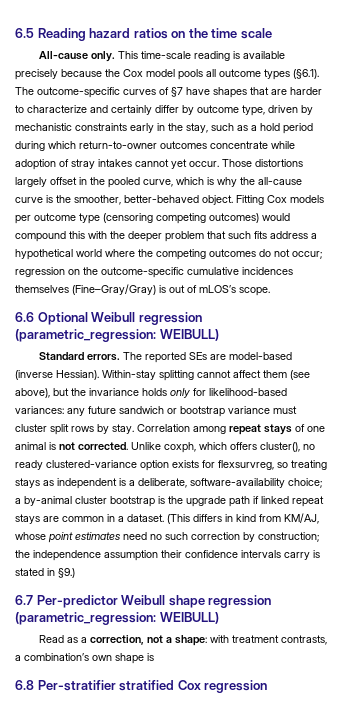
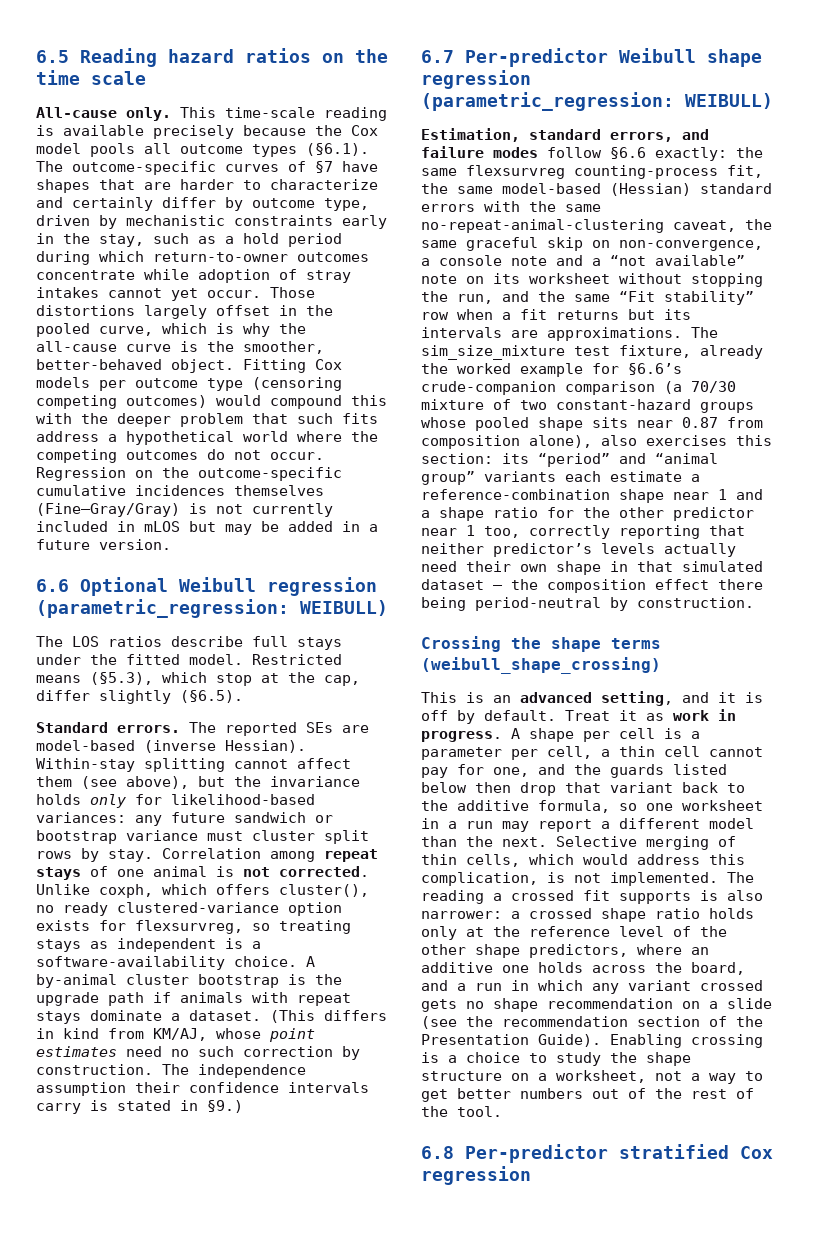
- Fitting Cox models per outcome type (censoring competing outcomes) would compound this with the deeper problem that such fits address a hypothetical world where the competing outcomes do not occur; regression on the outcome-specific cumulative incidences themselves (Fine–Gray/Gray) is out of mLOS’s scope.
+ Fitting Cox models per outcome type (censoring competing outcomes) would compound this with the deeper problem that such fits address a hypothetical world where the competing outcomes do not occur. Regression on the outcome-specific cumulative incidences themselves (Fine–Gray/Gray) is not currently included in mLOS but may be added in a future version.
+ The LOS ratios describe full stays under the fitted model. Restricted means (§5.3), which stop at the cap, differ slightly (§6.5).
- Unlike coxph, which offers cluster(), no ready clustered-variance option exists for flexsurvreg, so treating stays as independent is a deliberate, software-availability choice; a by-animal cluster bootstrap is the upgrade path if linked repeat stays are common in a dataset.
+ Unlike coxph, which offers cluster(), no ready clustered-variance option exists for flexsurvreg, so treating stays as independent is a software-availability choice. A by-animal cluster bootstrap is the upgrade path if animals with repeat stays dominate a dataset.
- (This differs in kind from KM/AJ, whose point estimates need no such correction by construction; the independence assumption their confidence intervals carry is stated in §9.)
+ (This differs in kind from KM/AJ, whose point estimates need no such correction by construction. The independence assumption their confidence intervals carry is stated in §9.)
- Read as a correction, not a shape: with treatment contrasts, a combination’s own shape is
+ Estimation, standard errors, and failure modes follow §6.6 exactly: the same flexsurvreg counting-process fit, the same model-based (Hessian) standard errors with the same no-repeat-animal-clustering caveat, the same graceful skip on non-convergence, a console note and a “not available” note on its worksheet without stopping the run, and the same “Fit stability” row when a fit returns but its intervals are approximations. The sim_size_mixture test fixture, already the worked example for §6.6’s crude-companion comparison (a 70/30 mixture of two constant-hazard groups whose pooled shape sits near 0.87 from composition alone), also exercises this section: its “period” and “animal group” variants each estimate a reference-combination shape near 1 and a shape ratio for the other predictor near 1 too, correctly reporting that neither predictor’s levels actually need their own shape in that simulated dataset — the composition effect there being period-neutral by construction.
+ Crossing the shape terms (weibull_shape_crossing)
+ This is an advanced setting, and it is off by default. Treat it as work in progress. A shape per cell is a parameter per cell, a thin cell cannot pay for one, and the guards listed below then drop that variant back to the additive formula, so one worksheet in a run may report a different model than the next. Selective merging of thin cells, which would address this complication, is not implemented. The reading a crossed fit supports is also narrower: a crossed shape ratio holds only at the reference level of the other shape predictors, where an additive one holds across the board, and a run in which any variant crossed gets no shape recommendation on a slide (see the recommendation section of the Presentation Guide). Enabling crossing is a choice to study the shape structure on a worksheet, not a way to get better numbers out of the rest of the tool.
- 6.8 Per-stratifier stratified Cox regression
+ 6.8 Per-predictor stratified Cox regression

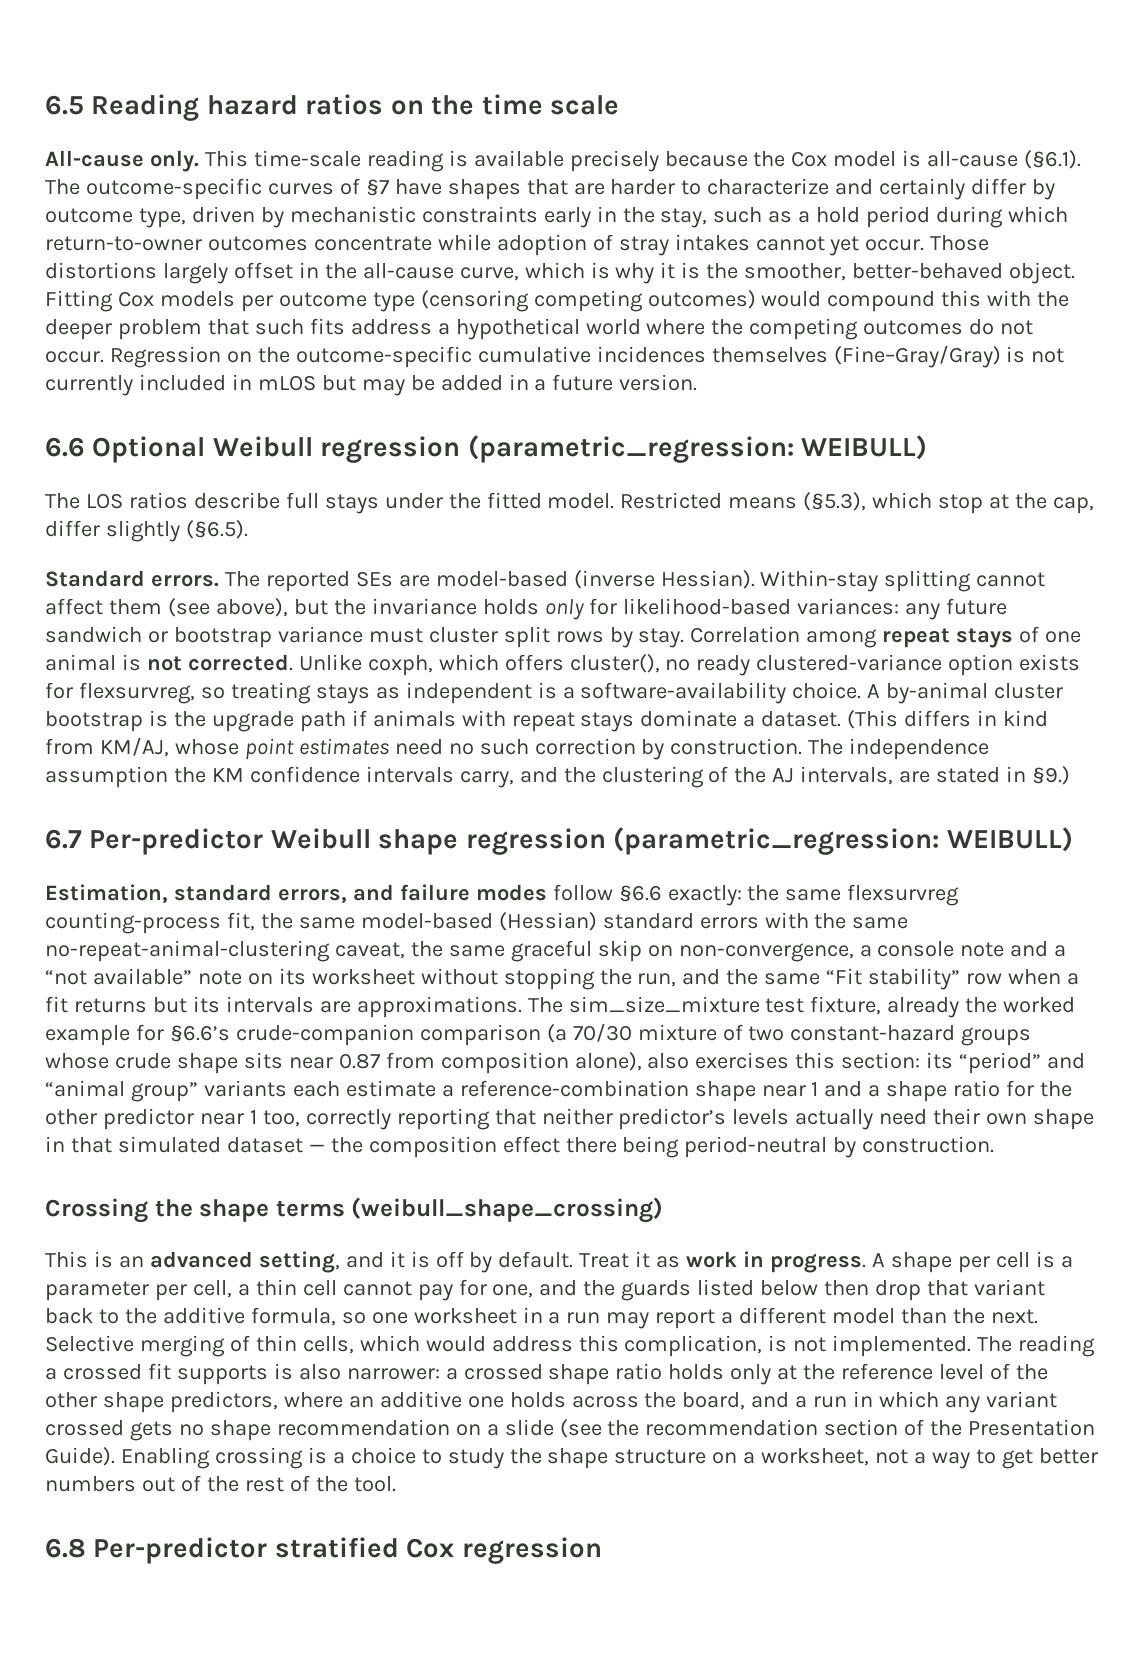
- This time-scale reading is available precisely because the Cox model pools all outcome types (§6.1). The outcome-specific curves of §7 have shapes that are harder to characterize and certainly differ by outcome type, driven by mechanistic constraints early in the stay, such as a hold period during which return-to-owner outcomes concentrate while adoption of stray intakes cannot yet occur.
+ This time-scale reading is available precisely because the Cox model is all-cause (§6.1). The outcome-specific curves of §7 have shapes that are harder to characterize and certainly differ by outcome type, driven by mechanistic constraints early in the stay, such as a hold period during which return-to-owner outcomes concentrate while adoption of stray intakes cannot yet occur.
- Those distortions largely offset in the pooled curve, which is why the all-cause curve is the smoother, better-behaved object.
+ Those distortions largely offset in the all-cause curve, which is why it is the smoother, better-behaved object.
- The independence assumption their confidence intervals carry is stated in §9.)
+ The independence assumption the KM confidence intervals carry, and the clustering of the AJ intervals, are stated in §9.)
- The sim_size_mixture test fixture, already the worked example for §6.6’s crude-companion comparison (a 70/30 mixture of two constant-hazard groups whose pooled shape sits near 0.87 from composition alone), also exercises this section:
+ The sim_size_mixture test fixture, already the worked example for §6.6’s crude-companion comparison (a 70/30 mixture of two constant-hazard groups whose crude shape sits near 0.87 from composition alone), also exercises this section:

